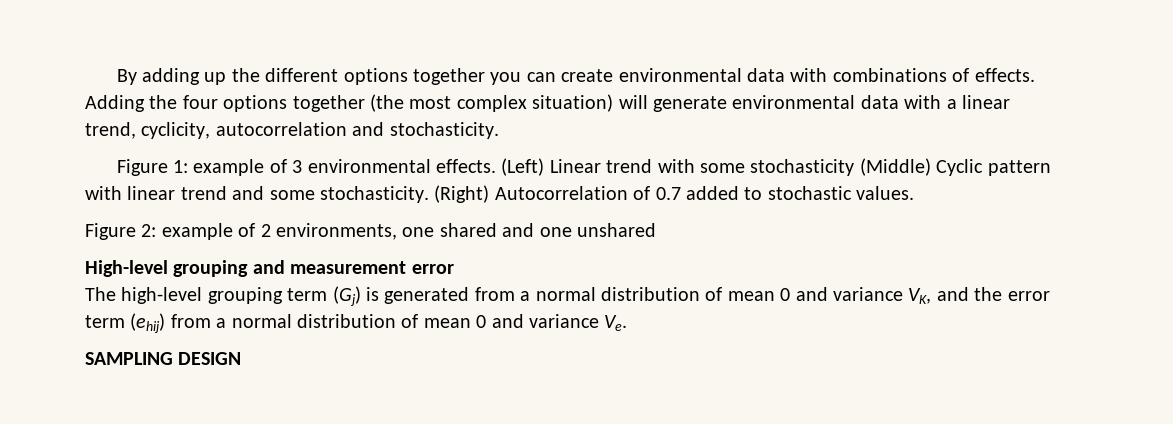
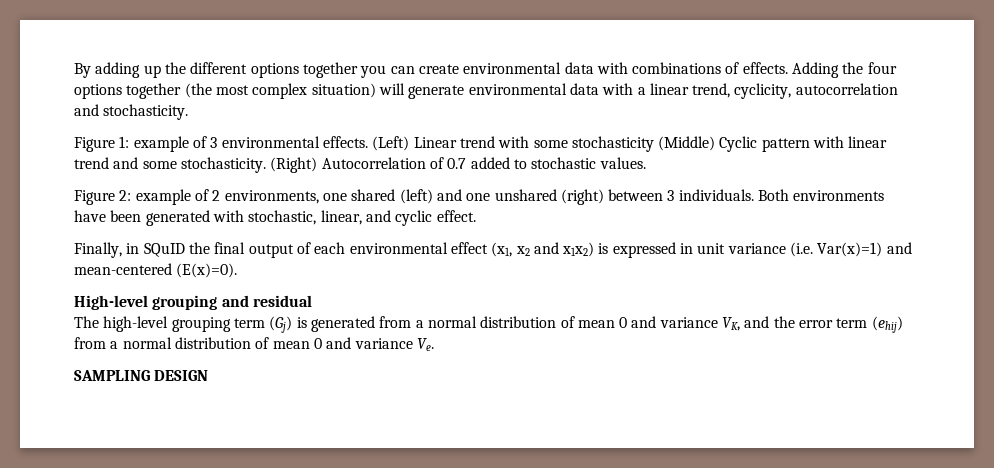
- Figure 2: example of 2 environments, one shared and one unshared
+ Figure 2: example of 2 environments, one shared (left) and one unshared (right) between 3 individuals. Both environments have been generated with stochastic, linear, and cyclic effect.
+ Finally, in SQuID the final output of each environmental effect (x1, x2 and x1x2) is expressed in unit variance (i.e. Var(x)=1) and mean-centered (E(x)=0).
- High-level grouping and measurement error
+ High-level grouping and residual

